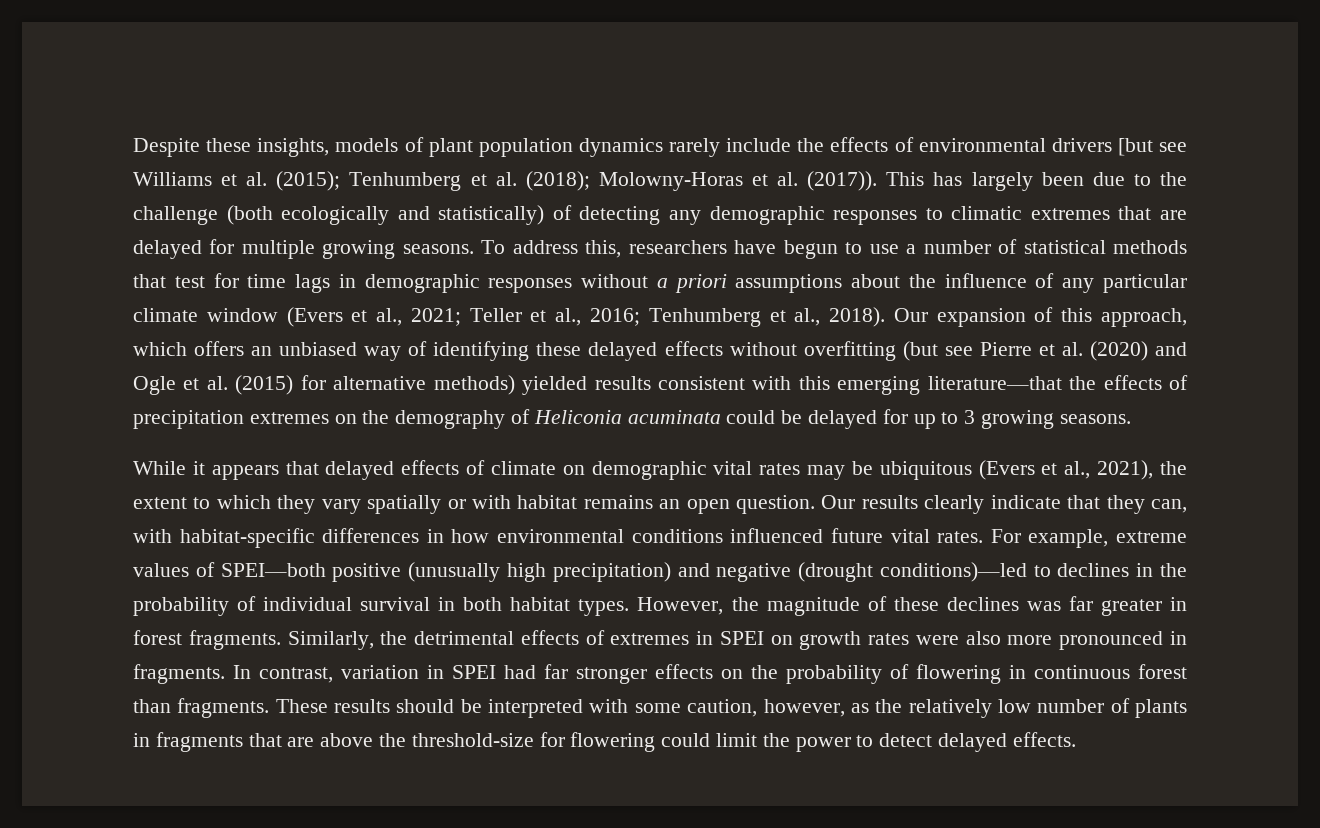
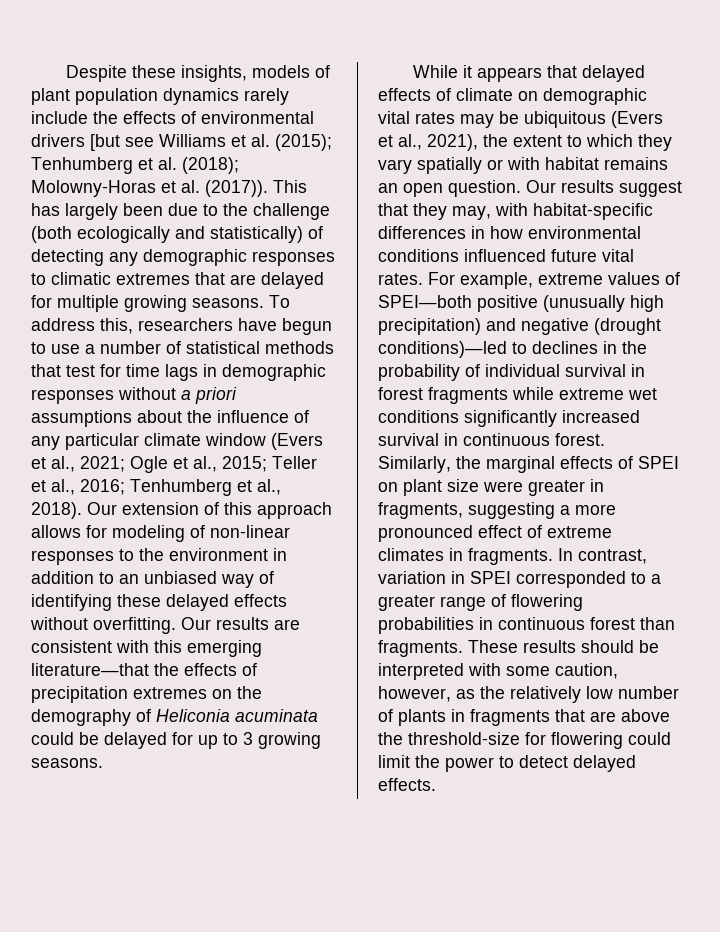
- To address this, researchers have begun to use a number of statistical methods that test for time lags in demographic responses without a priori assumptions about the influence of any particular climate window (Evers et al., 2021; Teller et al., 2016; Tenhumberg et al., 2018).
+ To address this, researchers have begun to use a number of statistical methods that test for time lags in demographic responses without a priori assumptions about the influence of any particular climate window (Evers et al., 2021; Ogle et al., 2015; Teller et al., 2016; Tenhumberg et al., 2018).
- Our expansion of this approach, which offers an unbiased way of identifying these delayed effects without overfitting (but see Pierre et al. (2020) and Ogle et al. (2015) for alternative methods) yielded results consistent with this emerging literature—that the effects of precipitation extremes on the demography of Heliconia acuminata could be delayed for up to 3 growing seasons.
+ Our extension of this approach allows for modeling of non-linear responses to the environment in addition to an unbiased way of identifying these delayed effects without overfitting. Our results are consistent with this emerging literature—that the effects of precipitation extremes on the demography of Heliconia acuminata could be delayed for up to 3 growing seasons.
- Our results clearly indicate that they can, with habitat-specific differences in how environmental conditions influenced future vital rates.
+ Our results suggest that they may, with habitat-specific differences in how environmental conditions influenced future vital rates.
- For example, extreme values of SPEI—both positive (unusually high precipitation) and negative (drought conditions)—led to declines in the probability of individual survival in both habitat types. However, the magnitude of these declines was far greater in forest fragments. Similarly, the detrimental effects of extremes in SPEI on growth rates were also more pronounced in fragments.
+ For example, extreme values of SPEI—both positive (unusually high precipitation) and negative (drought conditions)—led to declines in the probability of individual survival in forest fragments while extreme wet conditions significantly increased survival in continuous forest. Similarly, the marginal effects of SPEI on plant size were greater in fragments, suggesting a more pronounced effect of extreme climates in fragments.
- In contrast, variation in SPEI had far stronger effects on the probability of flowering in continuous forest than fragments.
+ In contrast, variation in SPEI corresponded to a greater range of flowering probabilities in continuous forest than fragments.

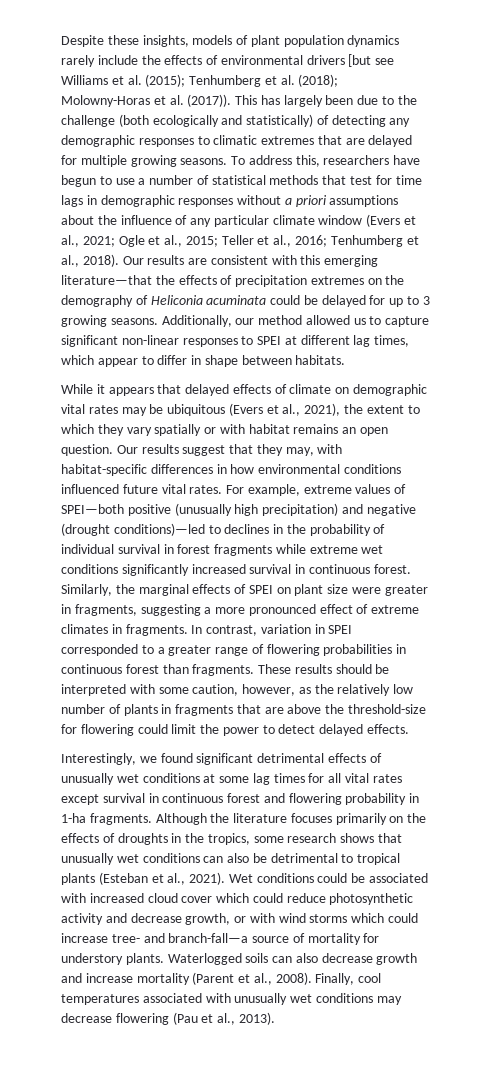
- Our extension of this approach allows for modeling of non-linear responses to the environment in addition to an unbiased way of identifying these delayed effects without overfitting. Our results are consistent with this emerging literature—that the effects of precipitation extremes on the demography of Heliconia acuminata could be delayed for up to 3 growing seasons.
+ Our results are consistent with this emerging literature—that the effects of precipitation extremes on the demography of Heliconia acuminata could be delayed for up to 3 growing seasons. Additionally, our method allowed us to capture significant non-linear responses to SPEI at different lag times, which appear to differ in shape between habitats.
+ Interestingly, we found significant detrimental effects of unusually wet conditions at some lag times for all vital rates except survival in continuous forest and flowering probability in 1-ha fragments. Although the literature focuses primarily on the effects of droughts in the tropics, some research shows that unusually wet conditions can also be detrimental to tropical plants (Esteban et al., 2021). Wet conditions could be associated with increased cloud cover which could reduce photosynthetic activity and decrease growth, or with wind storms which could increase tree- and branch-fall—a source of mortality for understory plants. Waterlogged soils can also decrease growth and increase mortality (Parent et al., 2008). Finally, cool temperatures associated with unusually wet conditions may decrease flowering (Pau et al., 2013).

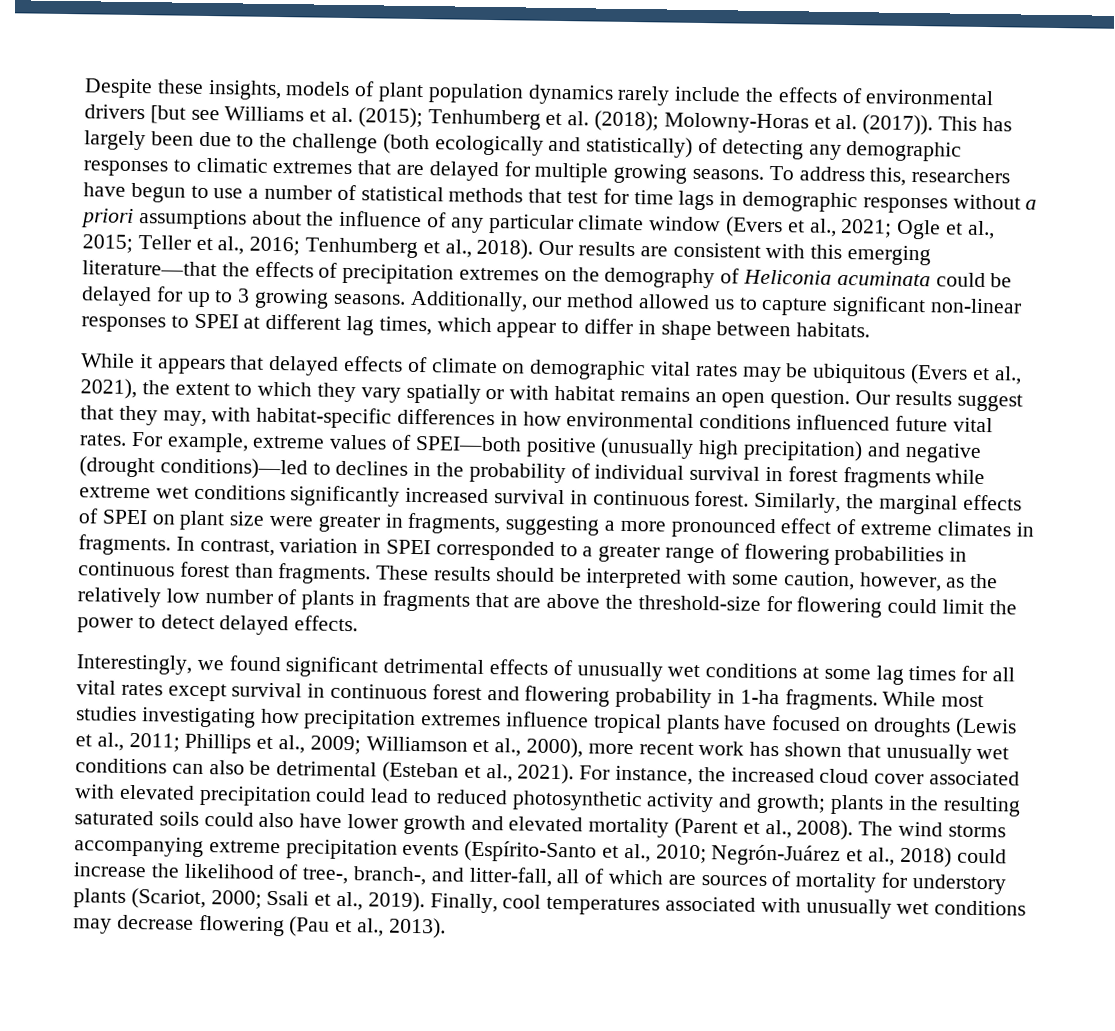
- Although the literature focuses primarily on the effects of droughts in the tropics, some research shows that unusually wet conditions can also be detrimental to tropical plants (Esteban et al., 2021).
+ While most studies investigating how precipitation extremes influence tropical plants have focused on droughts (Lewis et al., 2011; Phillips et al., 2009; Williamson et al., 2000), more recent work has shown that unusually wet conditions can also be detrimental (Esteban et al., 2021).
- Wet conditions could be associated with increased cloud cover which could reduce photosynthetic activity and decrease growth, or with wind storms which could increase tree- and branch-fall—a source of mortality for understory plants. Waterlogged soils can also decrease growth and increase mortality (Parent et al., 2008).
+ For instance, the increased cloud cover associated with elevated precipitation could lead to reduced photosynthetic activity and growth; plants in the resulting saturated soils could also have lower growth and elevated mortality (Parent et al., 2008).
+ The wind storms accompanying extreme precipitation events (Espírito-Santo et al., 2010; Negrón-Juárez et al., 2018) could increase the likelihood of tree-, branch-, and litter-fall, all of which are sources of mortality for understory plants (Scariot, 2000; Ssali et al., 2019).

